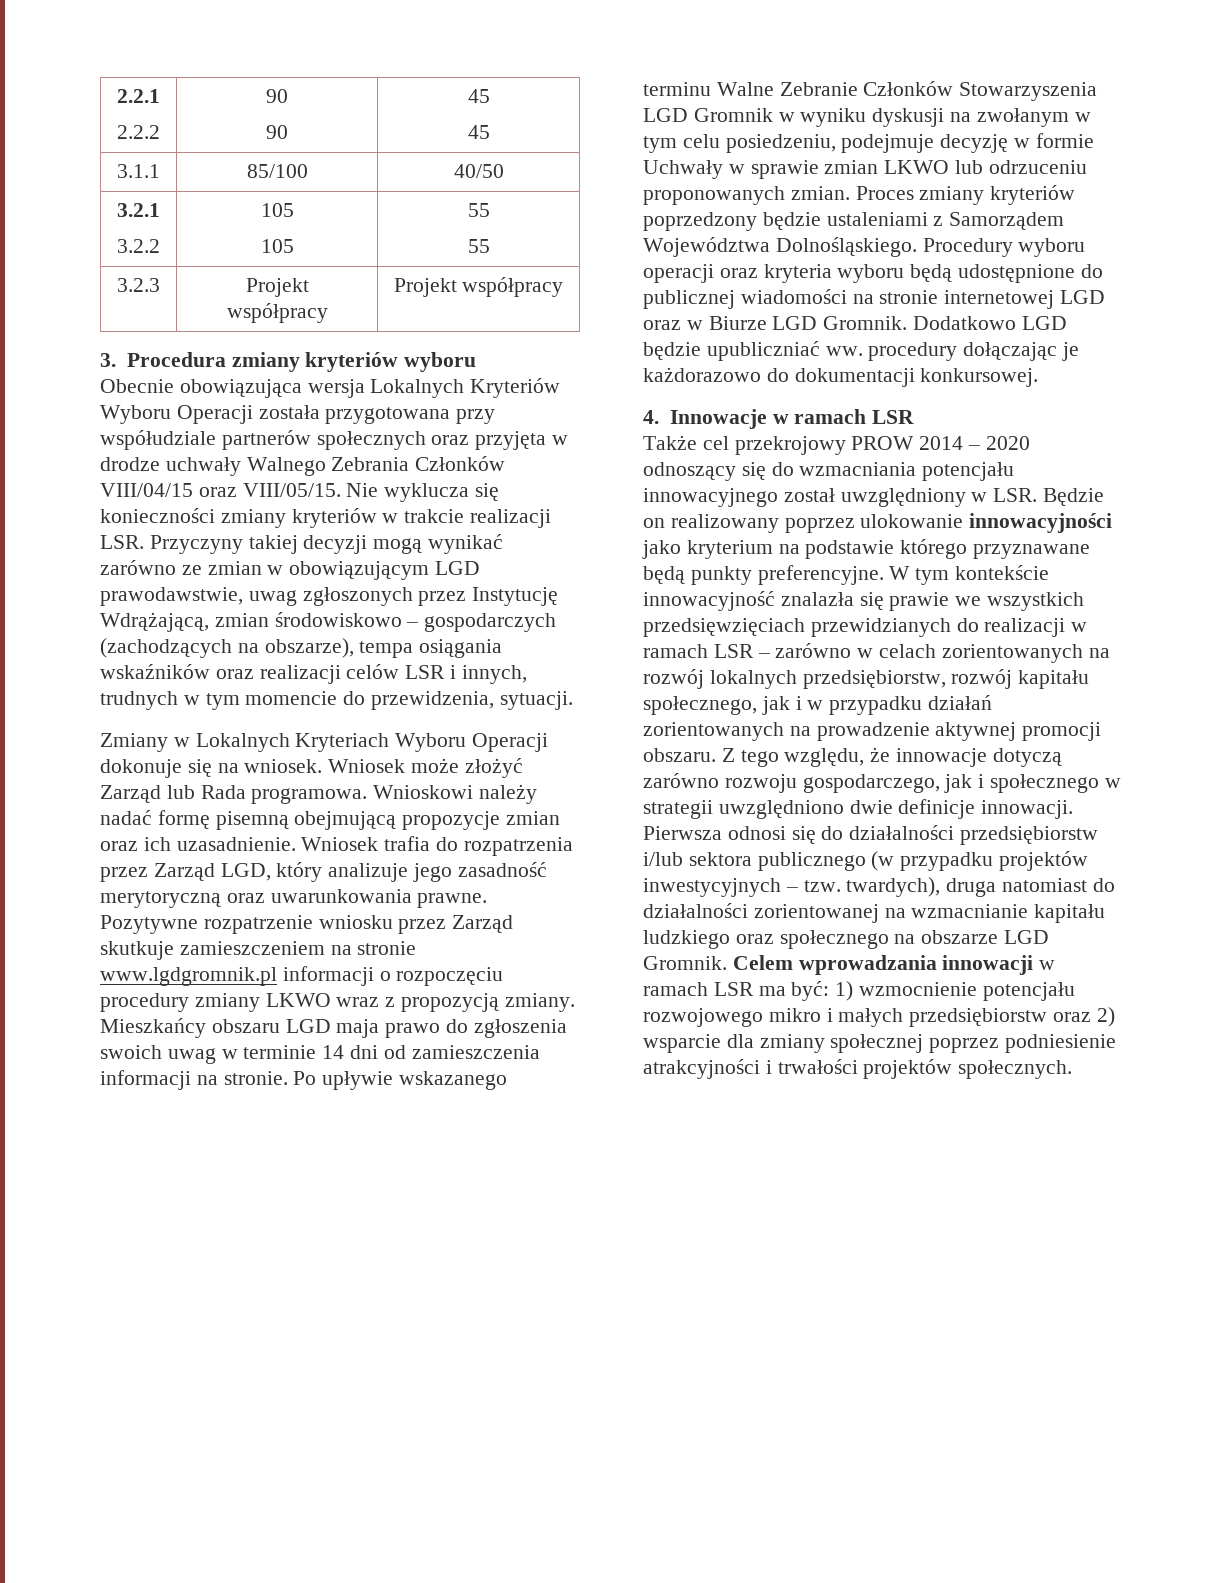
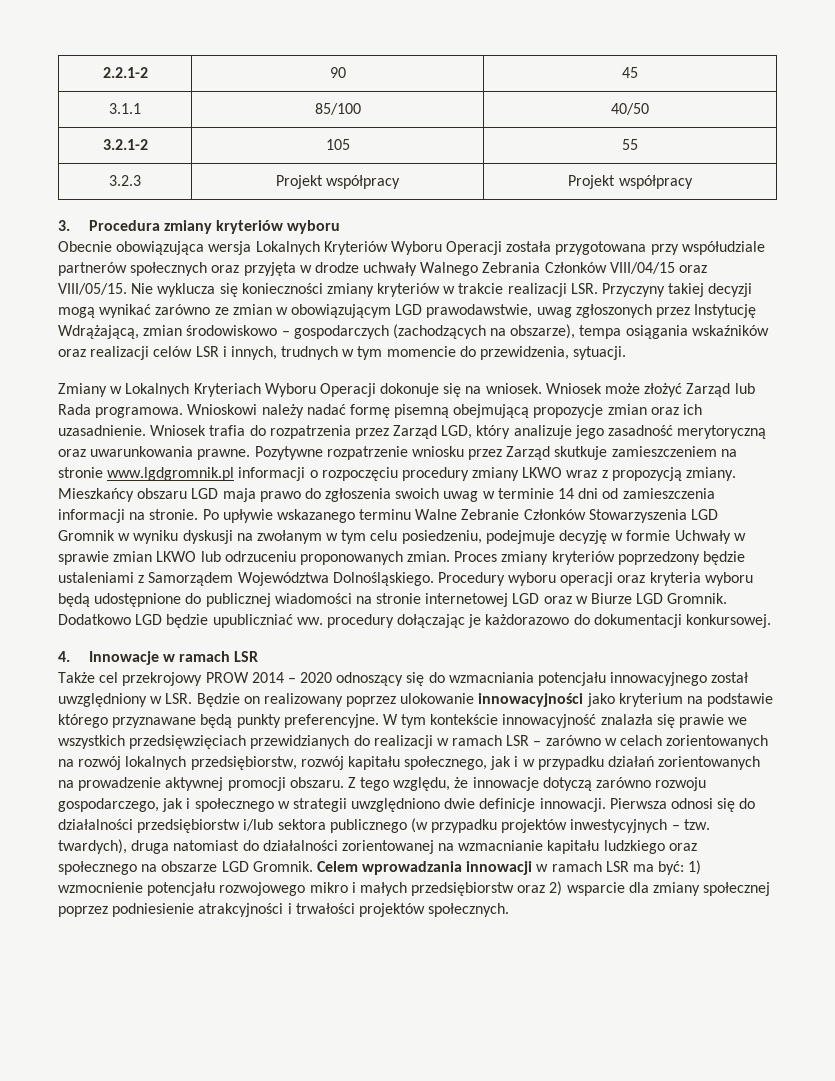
- 2.2.1
- 2.2.2 | 90
- 90 | 45
- 45
+ 2.2.1-2 | 90 | 45
- 3.2.1
- 3.2.2 | 105
- 105 | 55
- 55
+ 3.2.1-2 | 105 | 55

